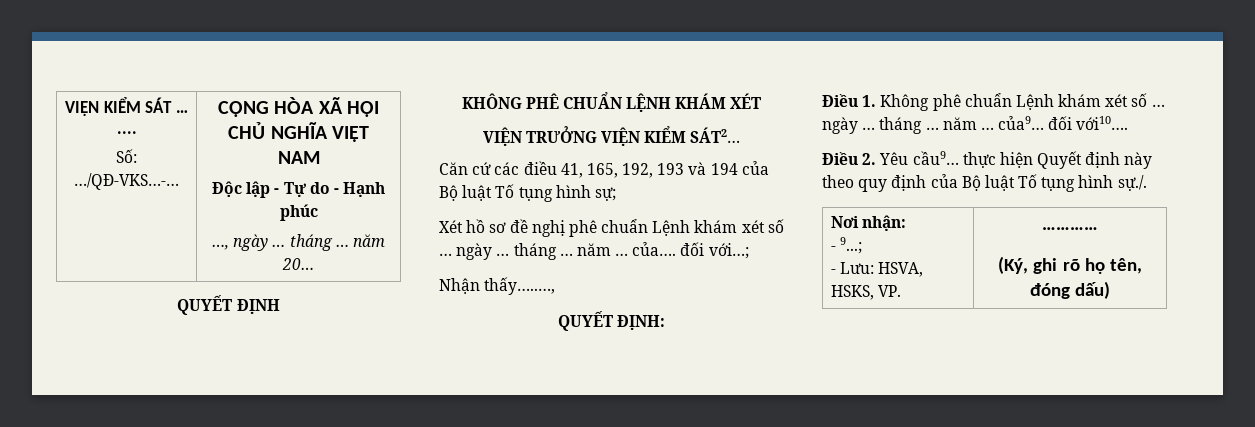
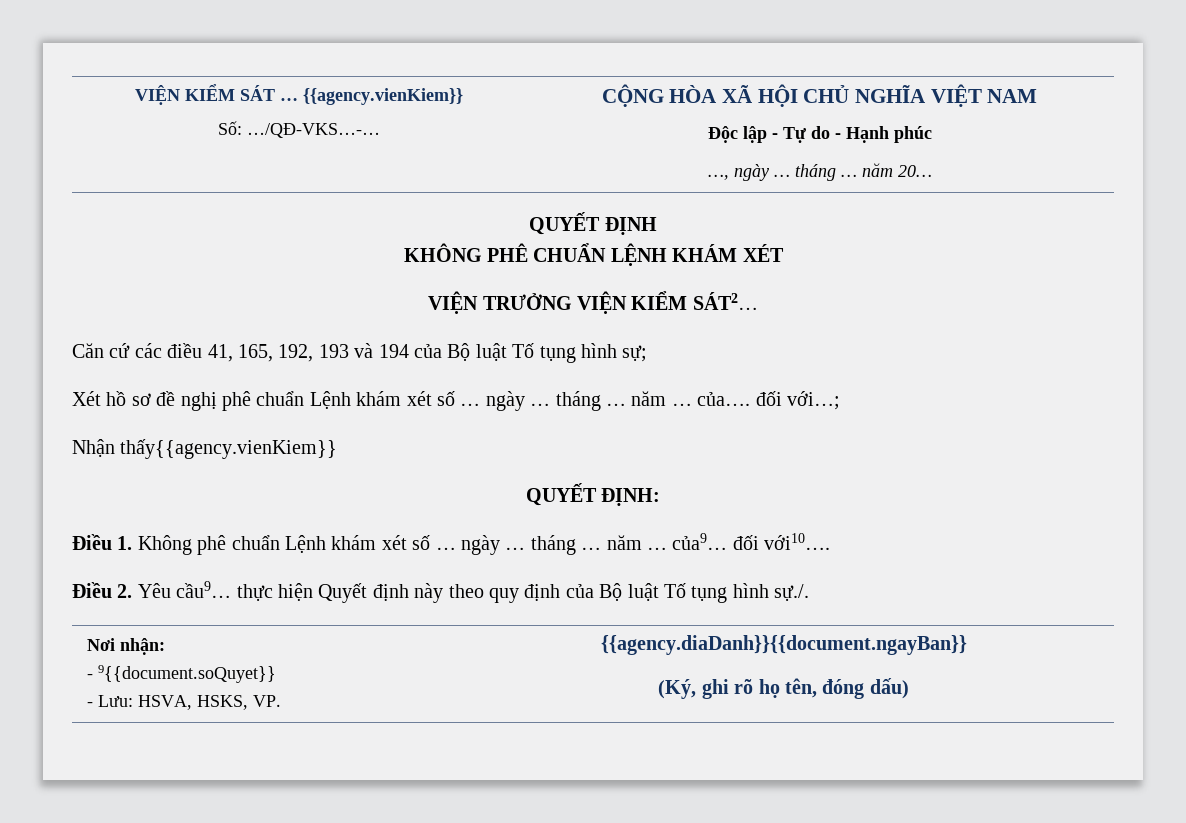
- VIỆN KIỂM SÁT … ....
+ VIỆN KIỂM SÁT … {{agency.vienKiem}}
- Nhận thấy…..…,
+ Nhận thấy{{agency.vienKiem}}
  Nơi nhận:
- - 9...;
- - Lưu: HSVA, HSKS, VP. | …………
+ - 9{{document.soQuyet}}
+ - Lưu: HSVA, HSKS, VP. | {{agency.diaDanh}}{{document.ngayBan}}

